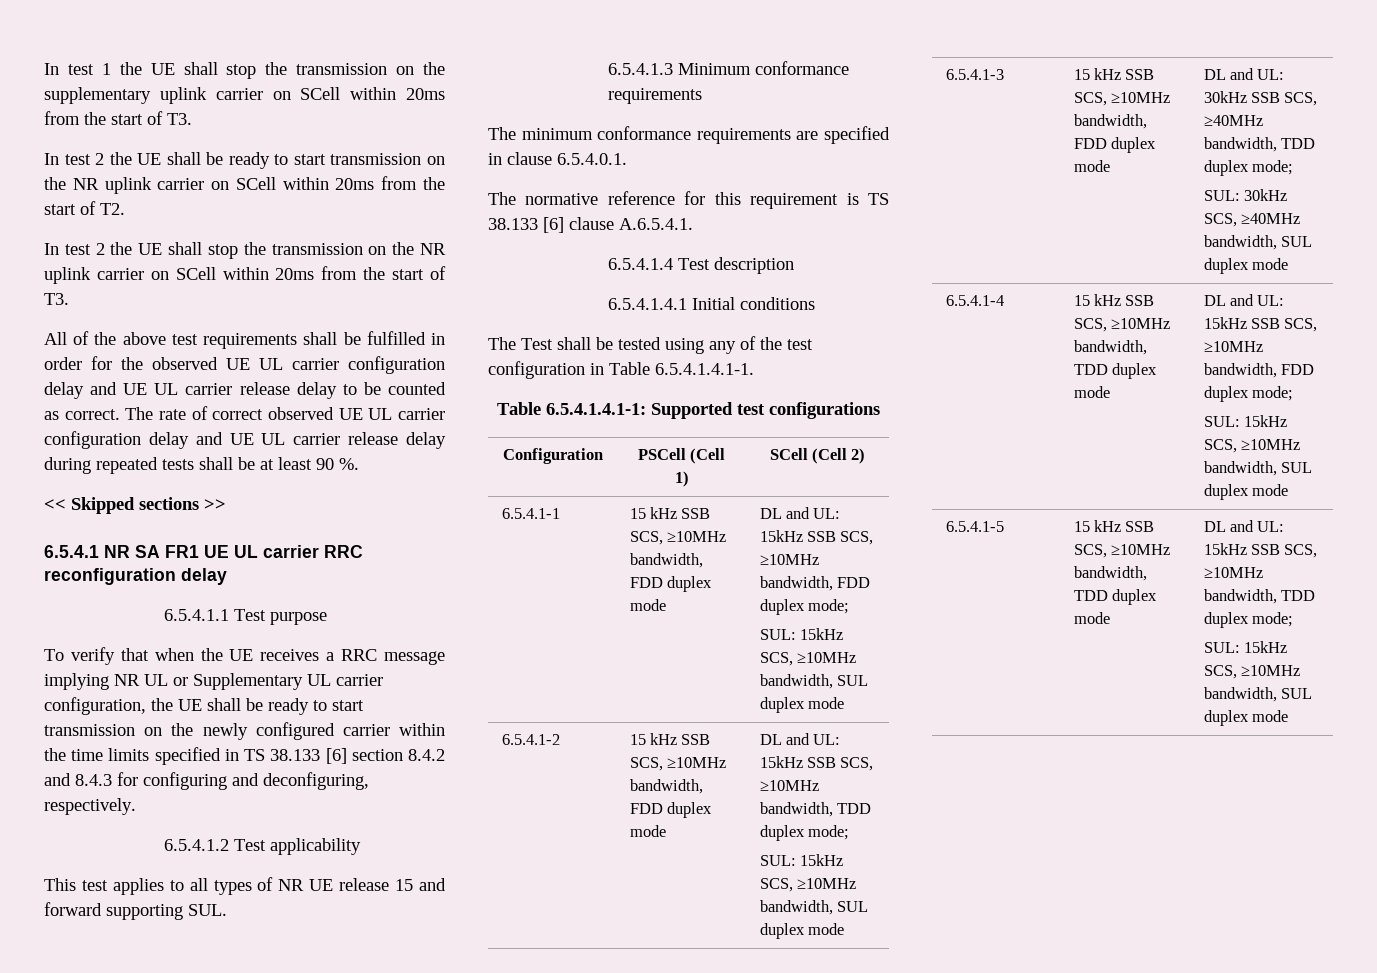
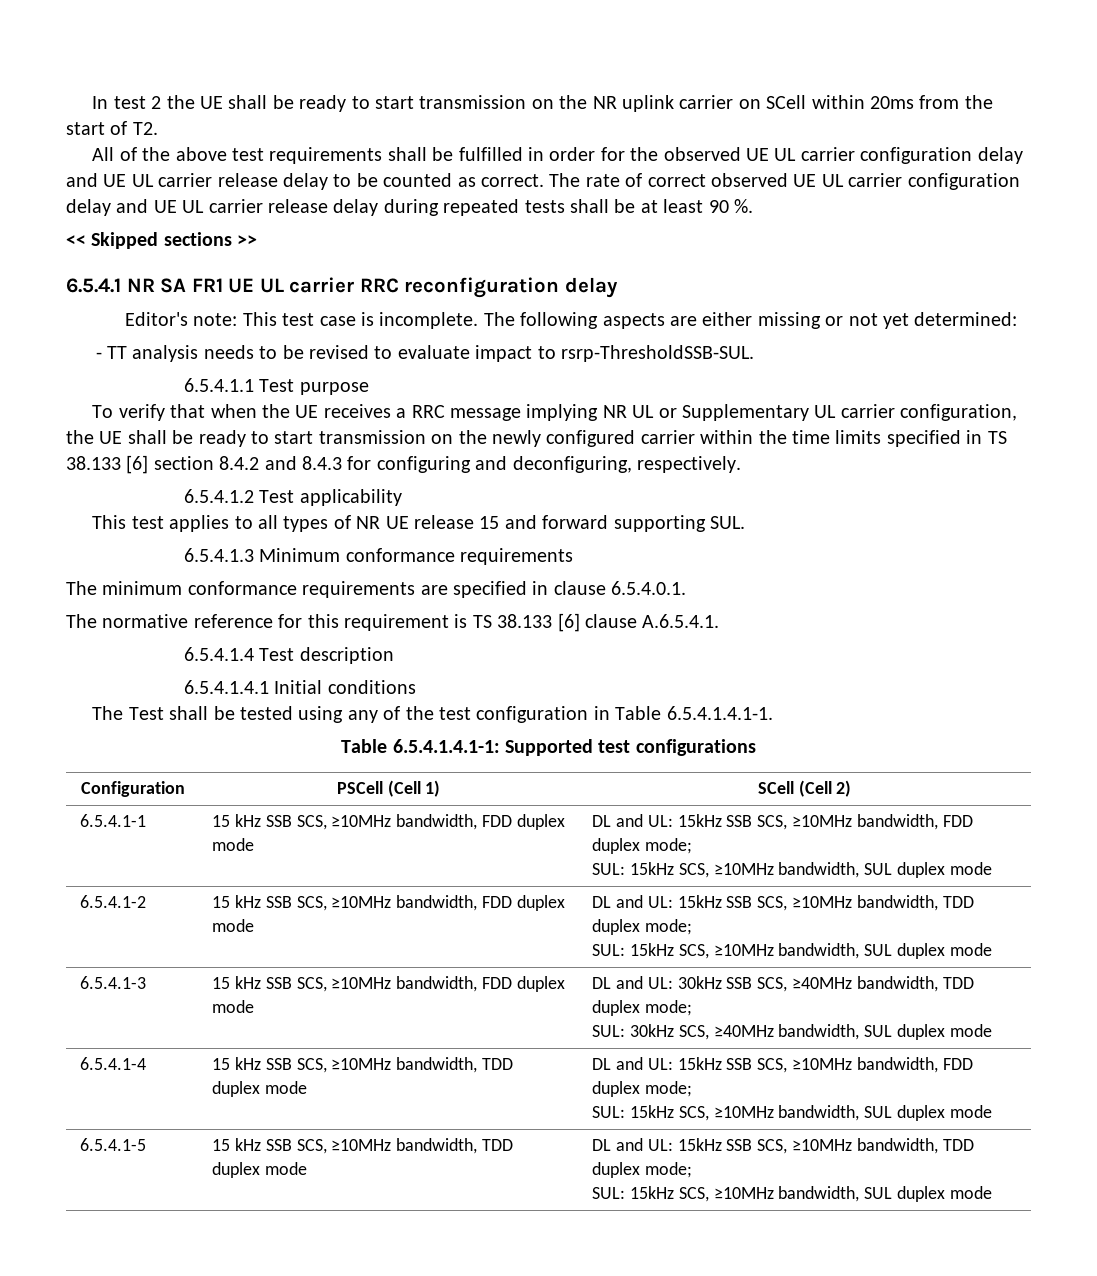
- In test 1 the UE shall stop the transmission on the supplementary uplink carrier on SCell within 20ms from the start of T3.
- In test 2 the UE shall stop the transmission on the NR uplink carrier on SCell within 20ms from the start of T3.
+ Editor's note: This test case is incomplete. The following aspects are either missing or not yet determined:
+ - TT analysis needs to be revised to evaluate impact to rsrp-ThresholdSSB-SUL.

